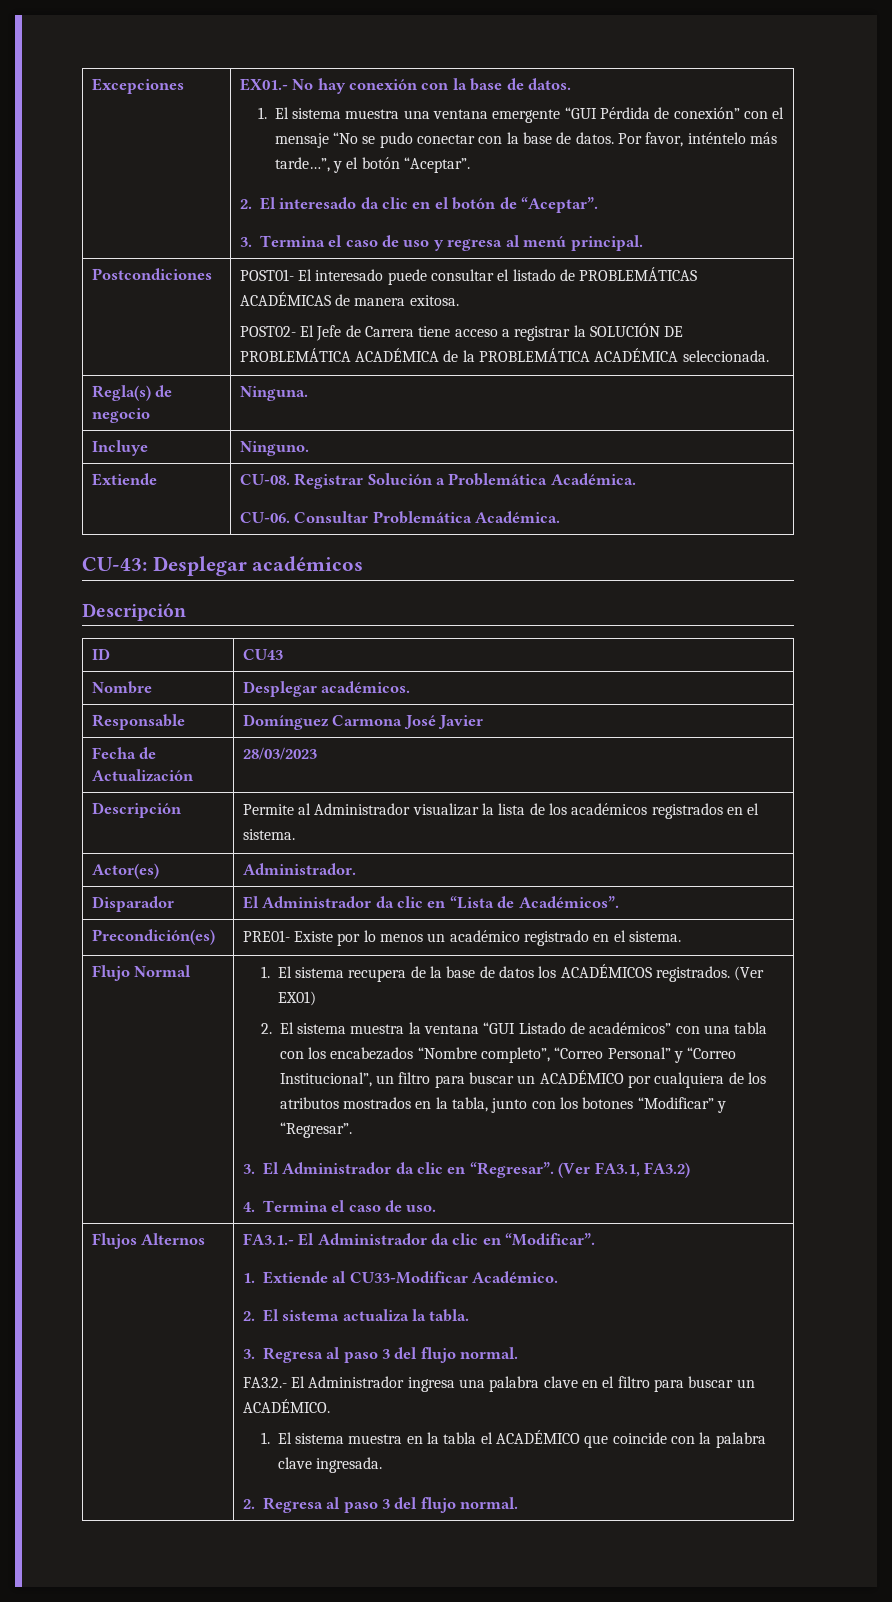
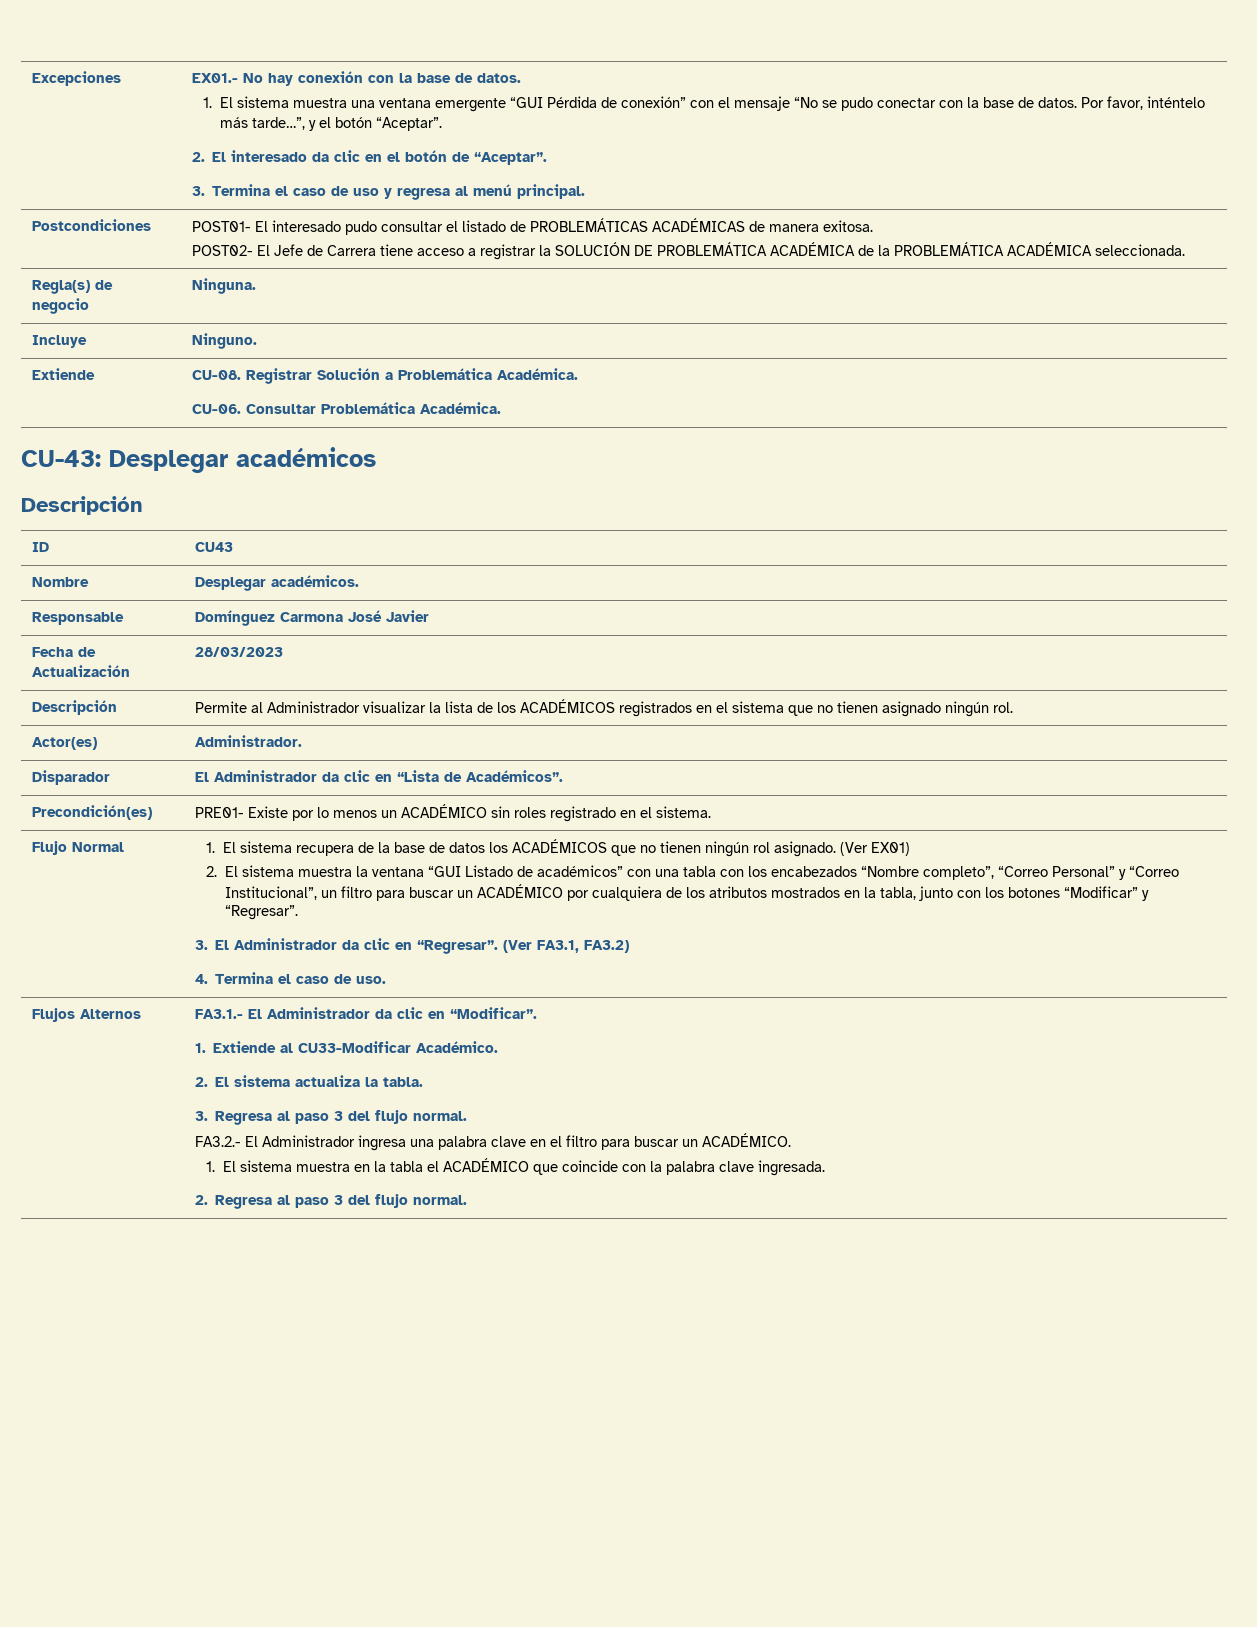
- Postcondiciones | POST01- El interesado puede consultar el listado de PROBLEMÁTICAS ACADÉMICAS de manera exitosa.
+ Postcondiciones | POST01- El interesado pudo consultar el listado de PROBLEMÁTICAS ACADÉMICAS de manera exitosa.
- Descripción | Permite al Administrador visualizar la lista de los académicos registrados en el sistema.
+ Descripción | Permite al Administrador visualizar la lista de los ACADÉMICOS registrados en el sistema que no tienen asignado ningún rol.
- Precondición(es) | PRE01- Existe por lo menos un académico registrado en el sistema.
+ Precondición(es) | PRE01- Existe por lo menos un ACADÉMICO sin roles registrado en el sistema.
- 1. El sistema recupera de la base de datos los ACADÉMICOS registrados.
+ 1. El sistema recupera de la base de datos los ACADÉMICOS que no tienen ningún rol asignado.

